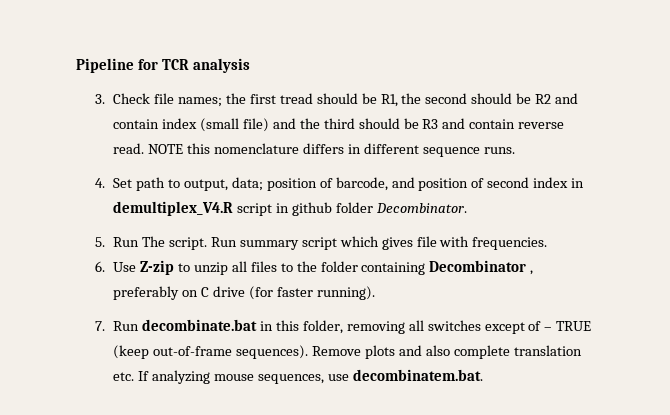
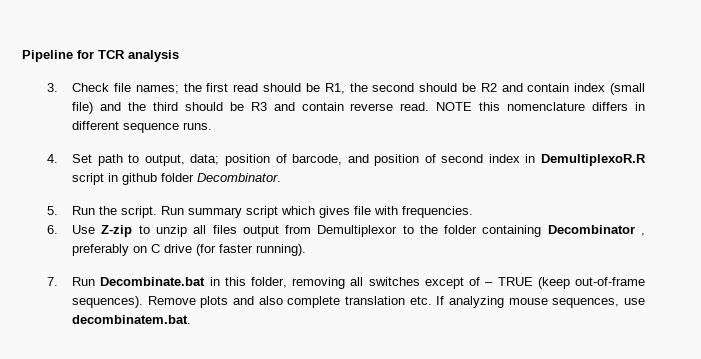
- 3. Check file names; the first tread should be R1, the second should be R2 and contain index (small file) and the third should be R3 and contain reverse read.
+ 3. Check file names; the first read should be R1, the second should be R2 and contain index (small file) and the third should be R3 and contain reverse read.
- 4. Set path to output, data; position of barcode, and position of second index in demultiplex_V4.R script in github folder Decombinator.
+ 4. Set path to output, data; position of barcode, and position of second index in DemultiplexoR.R script in github folder Decombinator.
- 5. Run The script.
+ 5. Run the script.
- 6. Use Z-zip to unzip all files to the folder containing Decombinator , preferably on C drive (for faster running).
+ 6. Use Z-zip to unzip all files output from Demultiplexor to the folder containing Decombinator , preferably on C drive (for faster running).
- 7. Run decombinate.bat in this folder, removing all switches except of – TRUE (keep out-of-frame sequences).
+ 7. Run Decombinate.bat in this folder, removing all switches except of – TRUE (keep out-of-frame sequences).

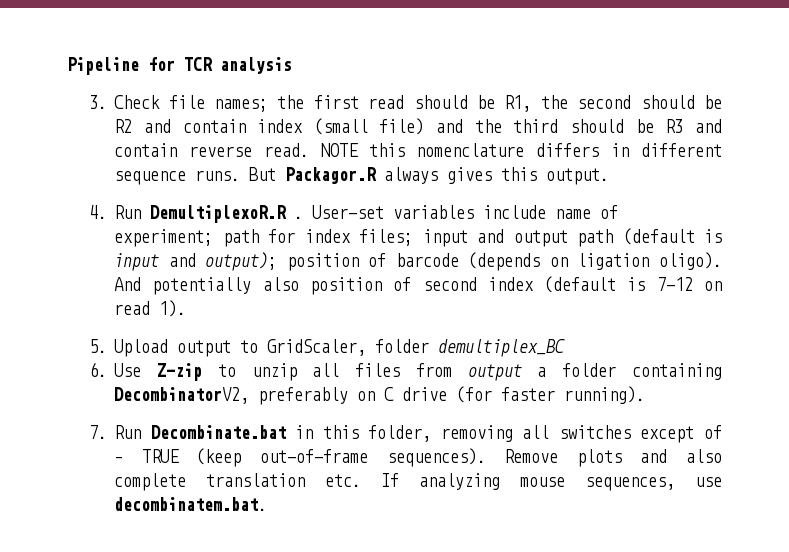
- NOTE this nomenclature differs in different sequence runs.
- 4. Set path to output, data; position of barcode, and position of second index in DemultiplexoR.R script in github folder Decombinator.
- 5. Run the script. Run summary script which gives file with frequencies.
+ NOTE this nomenclature differs in different sequence runs. But Packagor.R always gives this output.
+ 4. Run DemultiplexoR.R . User-set variables include name of experiment; path for index files; input and output path (default is input and output); position of barcode (depends on ligation oligo). And potentially also position of second index (default is 7-12 on read 1).
+ 5. Upload output to GridScaler, folder demultiplex_BC
- 6. Use Z-zip to unzip all files output from Demultiplexor to the folder containing Decombinator , preferably on C drive (for faster running).
+ 6. Use Z-zip to unzip all files from output a folder containing DecombinatorV2, preferably on C drive (for faster running).

